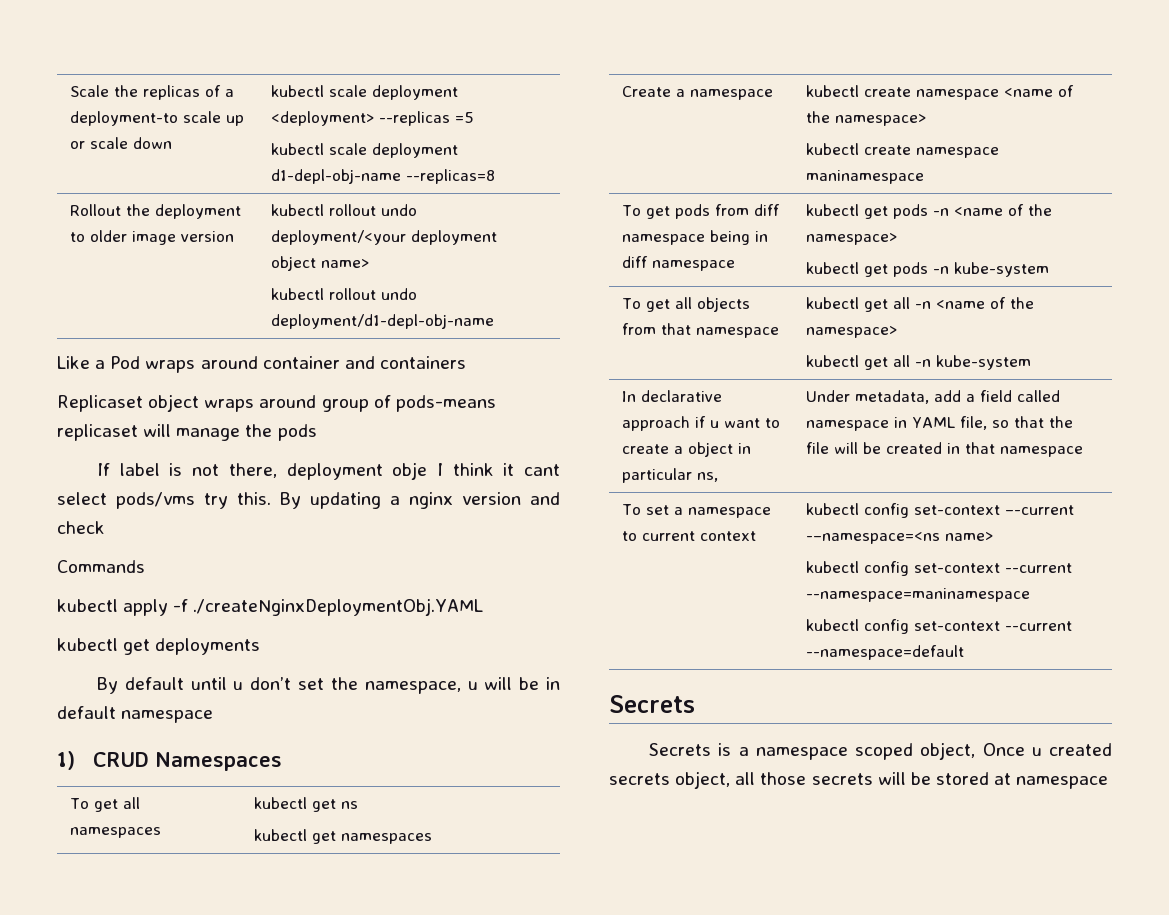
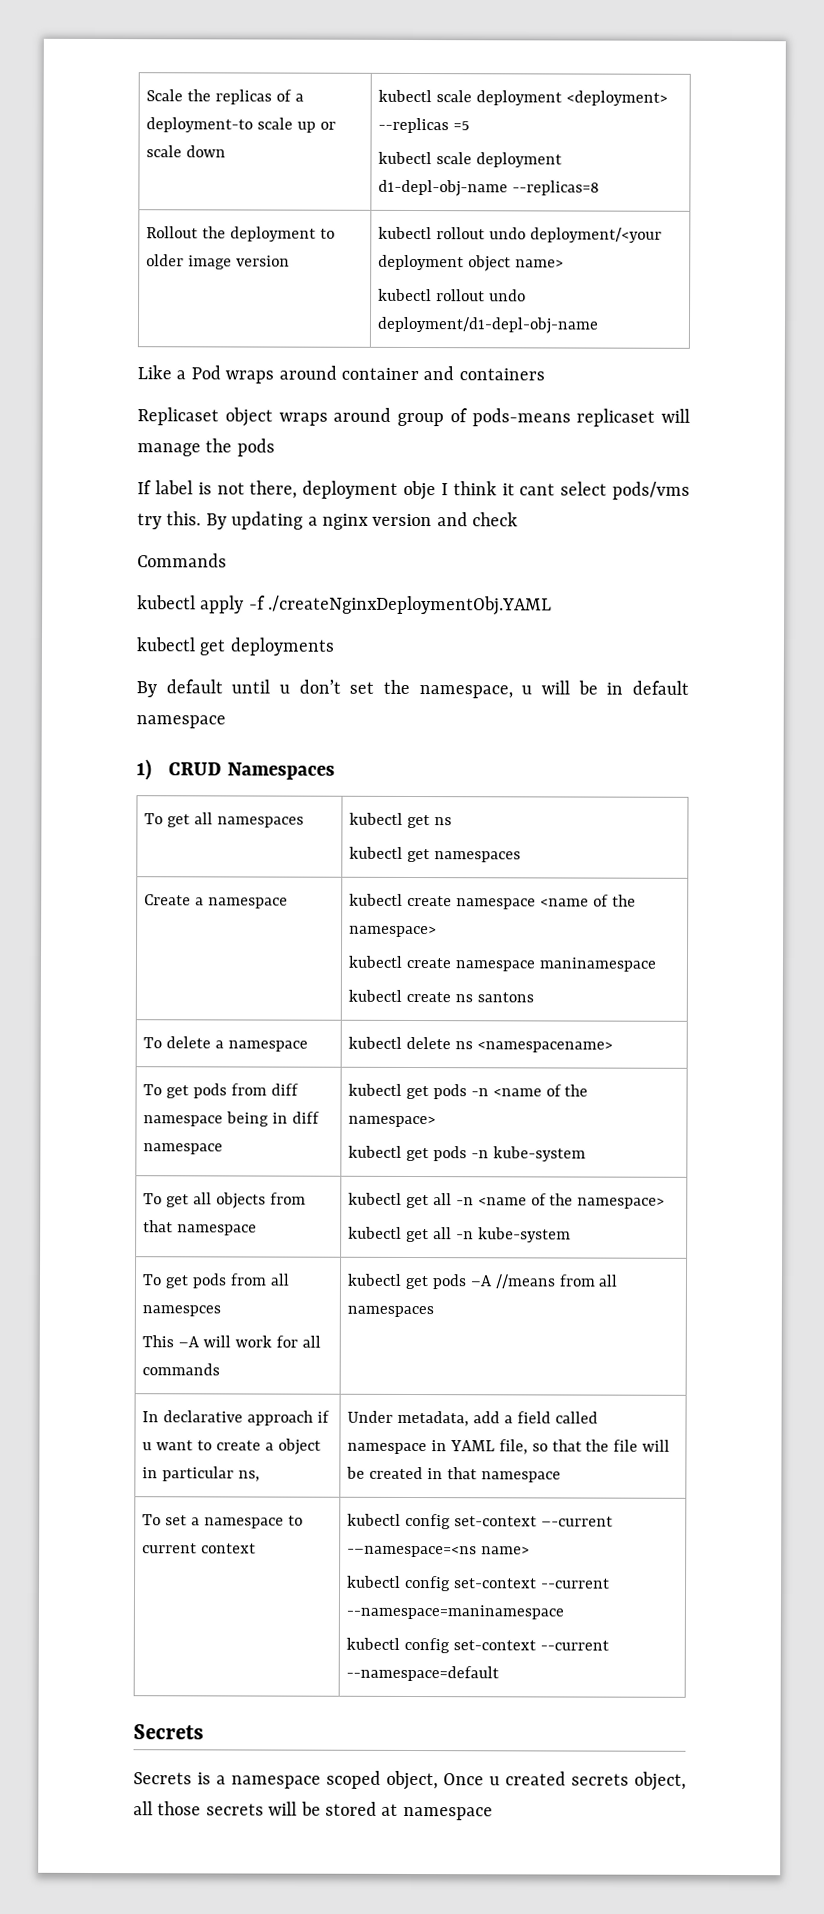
  Create a namespace | kubectl create namespace <name of the namespace>
  kubectl create namespace maninamespace
+ kubectl create ns santons
+ To delete a namespace | kubectl delete ns <namespacename>
+ To get pods from all namespces
+ This –A will work for all commands | kubectl get pods –A //means from all namespaces

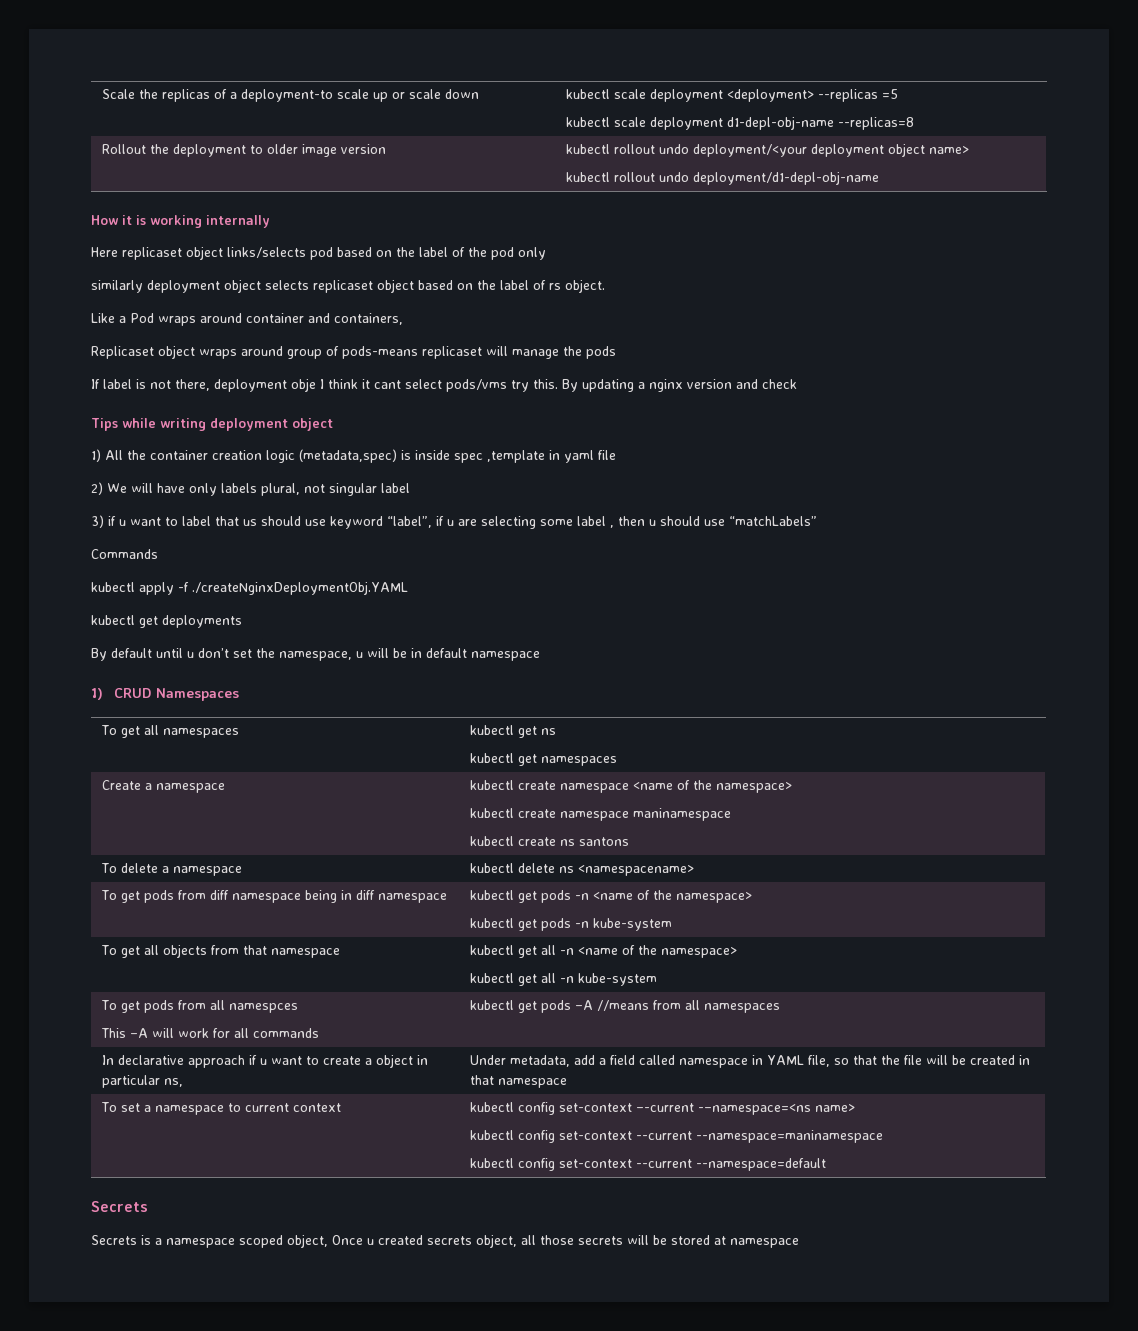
+ How it is working internally
+ Here replicaset object links/selects pod based on the label of the pod only
+ similarly deployment object selects replicaset object based on the label of rs object.
- Like a Pod wraps around container and containers
+ Like a Pod wraps around container and containers,
+ Tips while writing deployment object
+ 1) All the container creation logic (metadata,spec) is inside spec ,template in yaml file
+ 2) We will have only labels plural, not singular label
+ 3) if u want to label that us should use keyword “label”, if u are selecting some label , then u should use “matchLabels”

